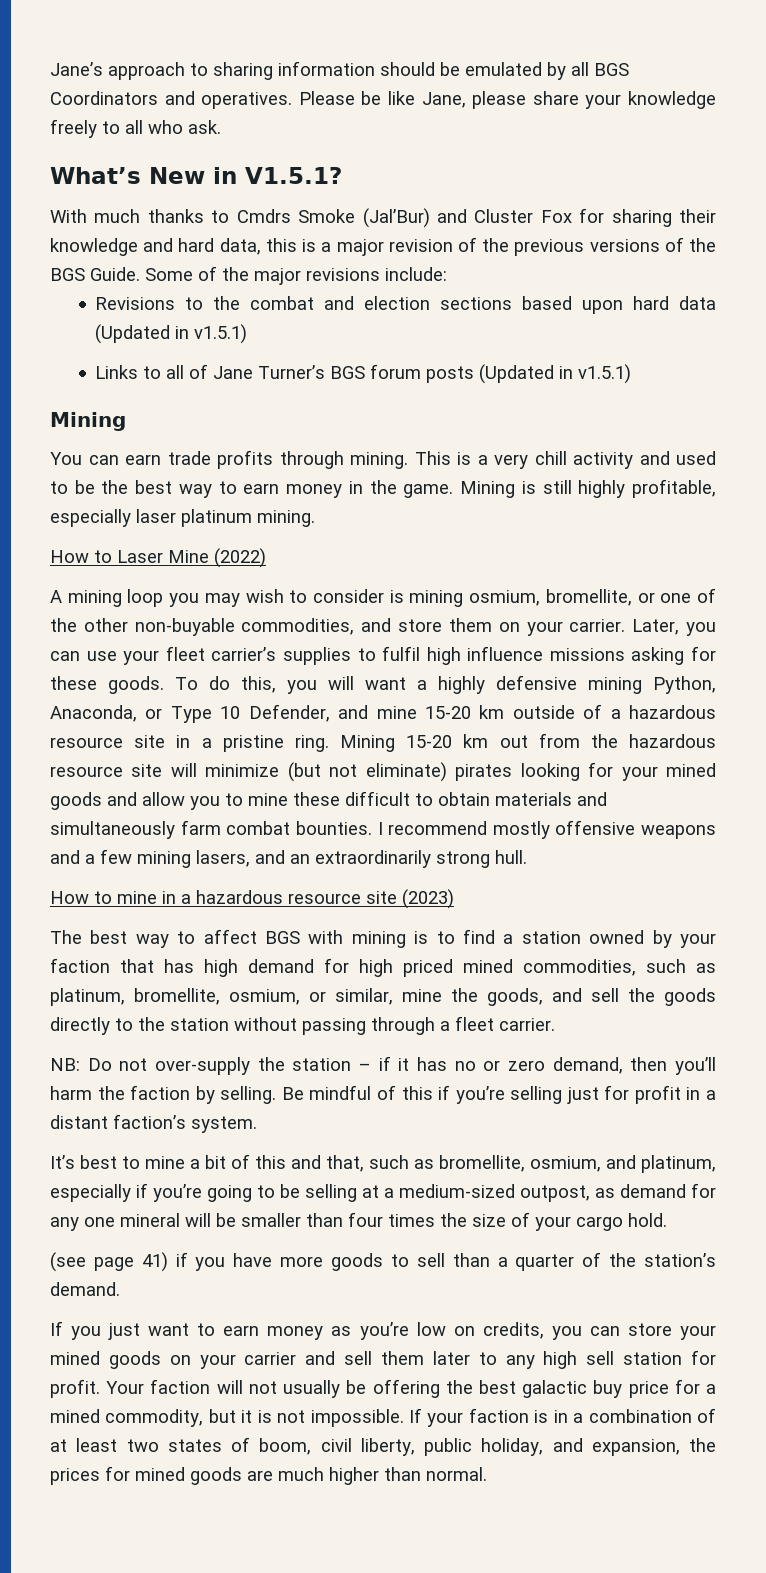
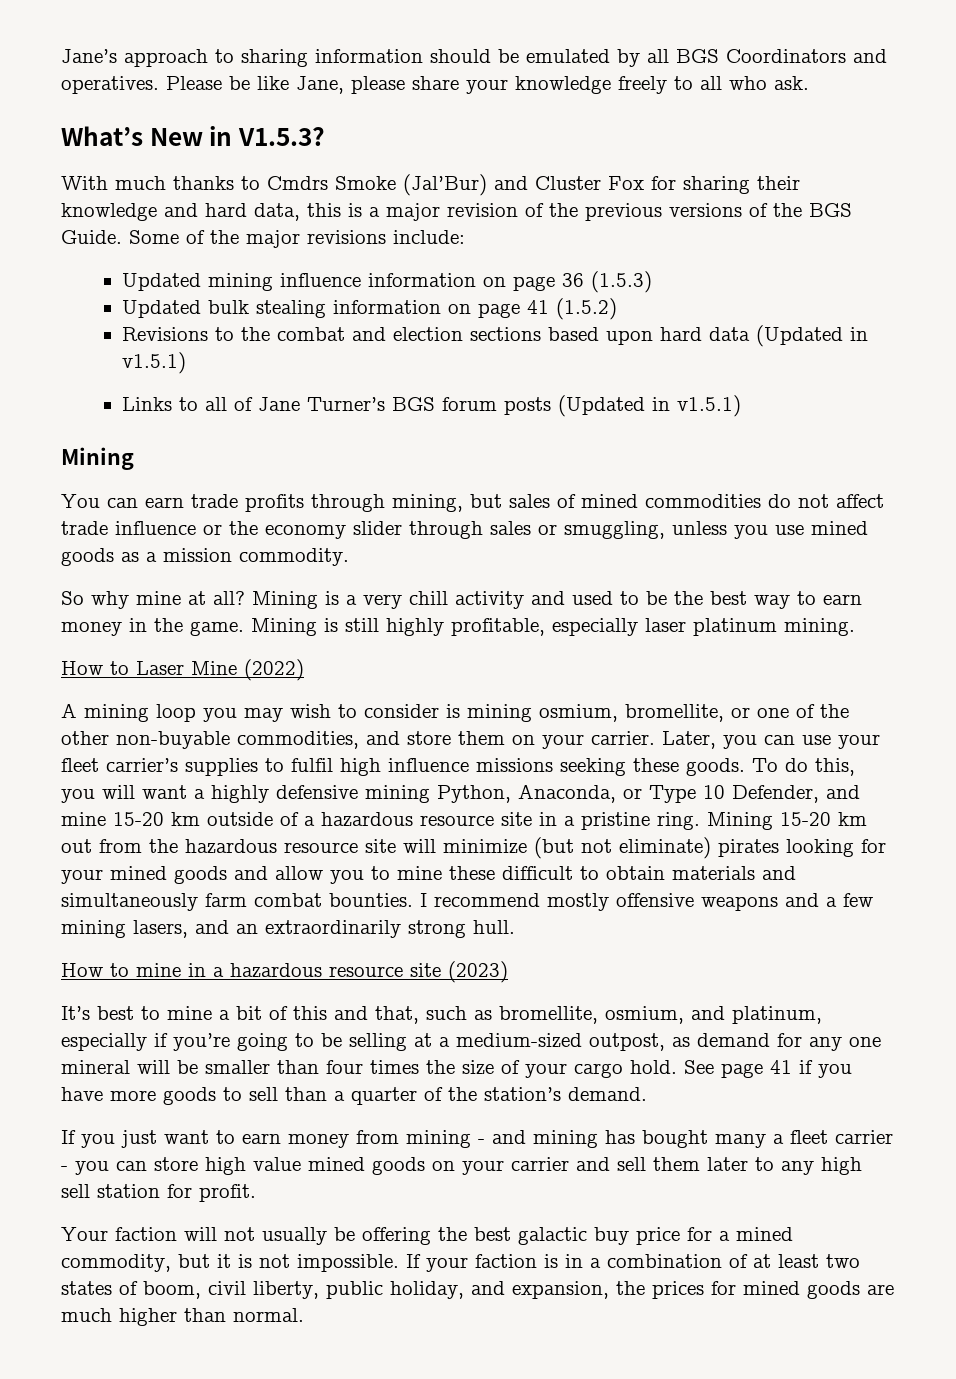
- What’s New in V1.5.1?
+ What’s New in V1.5.3?
+ Updated mining influence information on page 36 (1.5.3)
+ Updated bulk stealing information on page 41 (1.5.2)
- You can earn trade profits through mining. This is a very chill activity and used to be the best way to earn money in the game.
+ You can earn trade profits through mining, but sales of mined commodities do not affect trade influence or the economy slider through sales or smuggling, unless you use mined goods as a mission commodity.
+ So why mine at all? Mining is a very chill activity and used to be the best way to earn money in the game.
- Later, you can use your fleet carrier’s supplies to fulfil high influence missions asking for these goods.
+ Later, you can use your fleet carrier’s supplies to fulfil high influence missions seeking these goods.
- The best way to affect BGS with mining is to find a station owned by your faction that has high demand for high priced mined commodities, such as platinum, bromellite, osmium, or similar, mine the goods, and sell the goods directly to the station without passing through a fleet carrier.
- NB: Do not over-supply the station – if it has no or zero demand, then you’ll harm the faction by selling. Be mindful of this if you’re selling just for profit in a distant faction’s system.
- It’s best to mine a bit of this and that, such as bromellite, osmium, and platinum, especially if you’re going to be selling at a medium-sized outpost, as demand for any one mineral will be smaller than four times the size of your cargo hold.
- (see page 41) if you have more goods to sell than a quarter of the station’s demand.
+ It’s best to mine a bit of this and that, such as bromellite, osmium, and platinum, especially if you’re going to be selling at a medium-sized outpost, as demand for any one mineral will be smaller than four times the size of your cargo hold. See page 41 if you have more goods to sell than a quarter of the station’s demand.
- If you just want to earn money as you’re low on credits, you can store your mined goods on your carrier and sell them later to any high sell station for profit. Your faction will not usually be offering the best galactic buy price for a mined commodity, but it is not impossible.
+ If you just want to earn money from mining - and mining has bought many a fleet carrier - you can store high value mined goods on your carrier and sell them later to any high sell station for profit.
+ Your faction will not usually be offering the best galactic buy price for a mined commodity, but it is not impossible.

